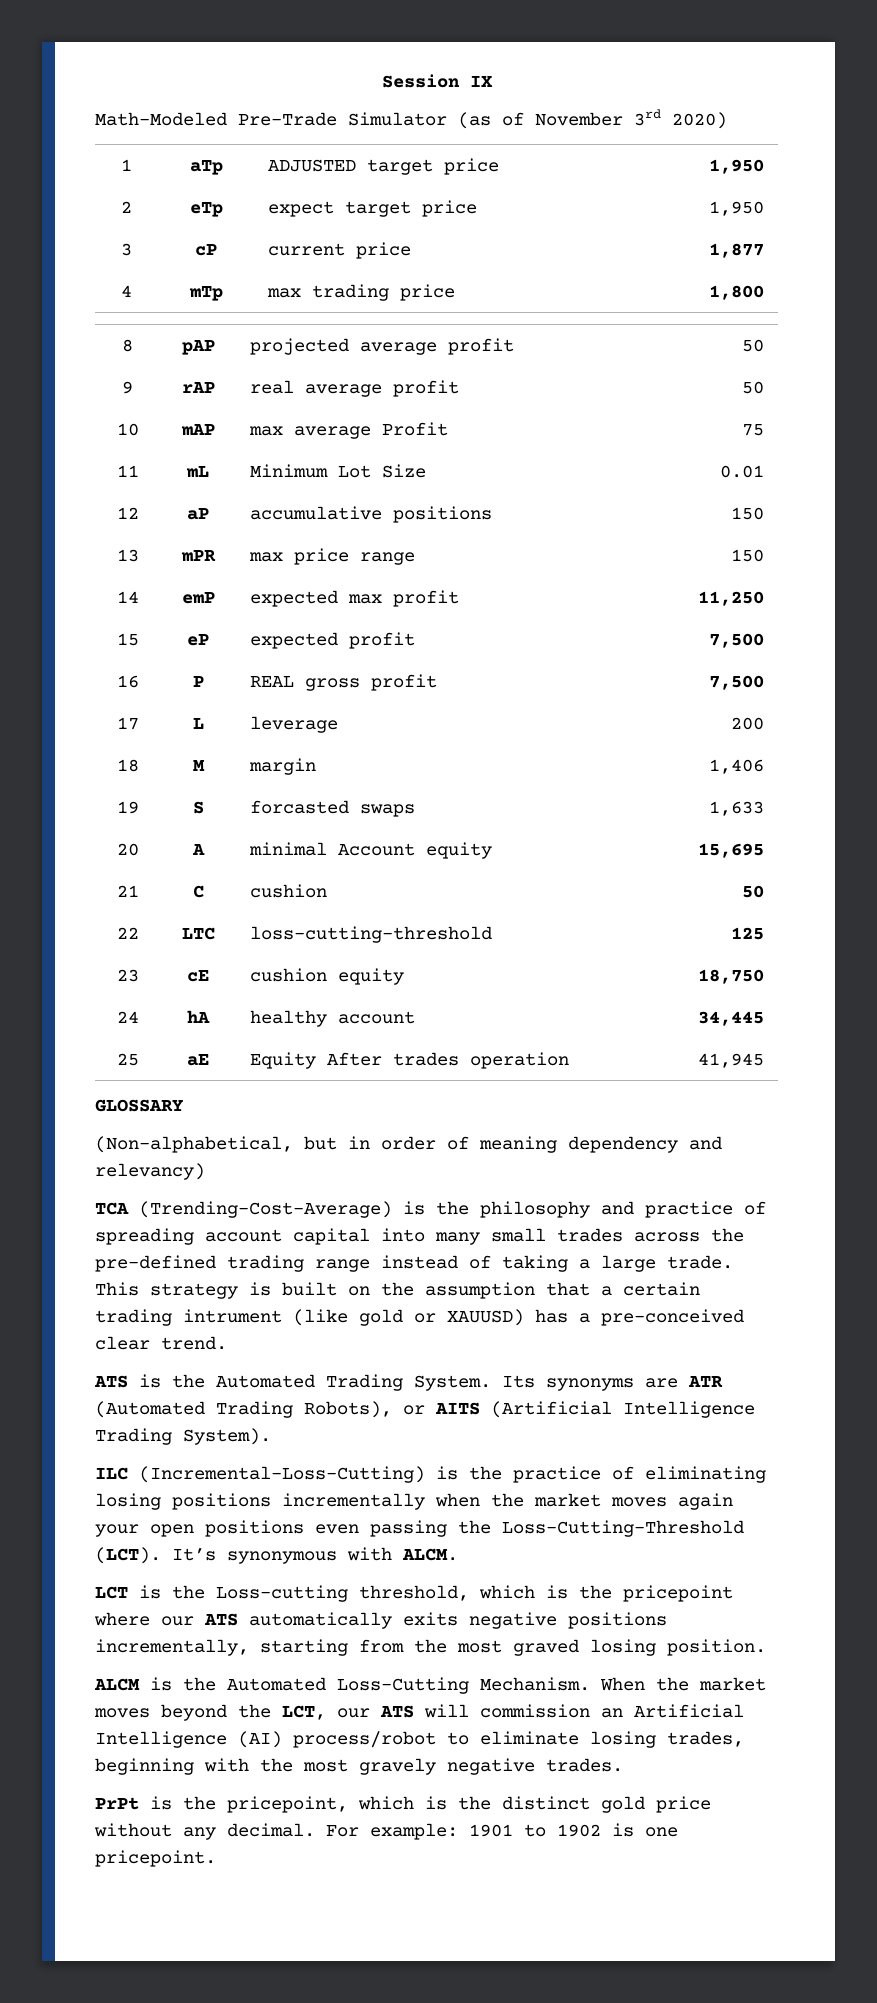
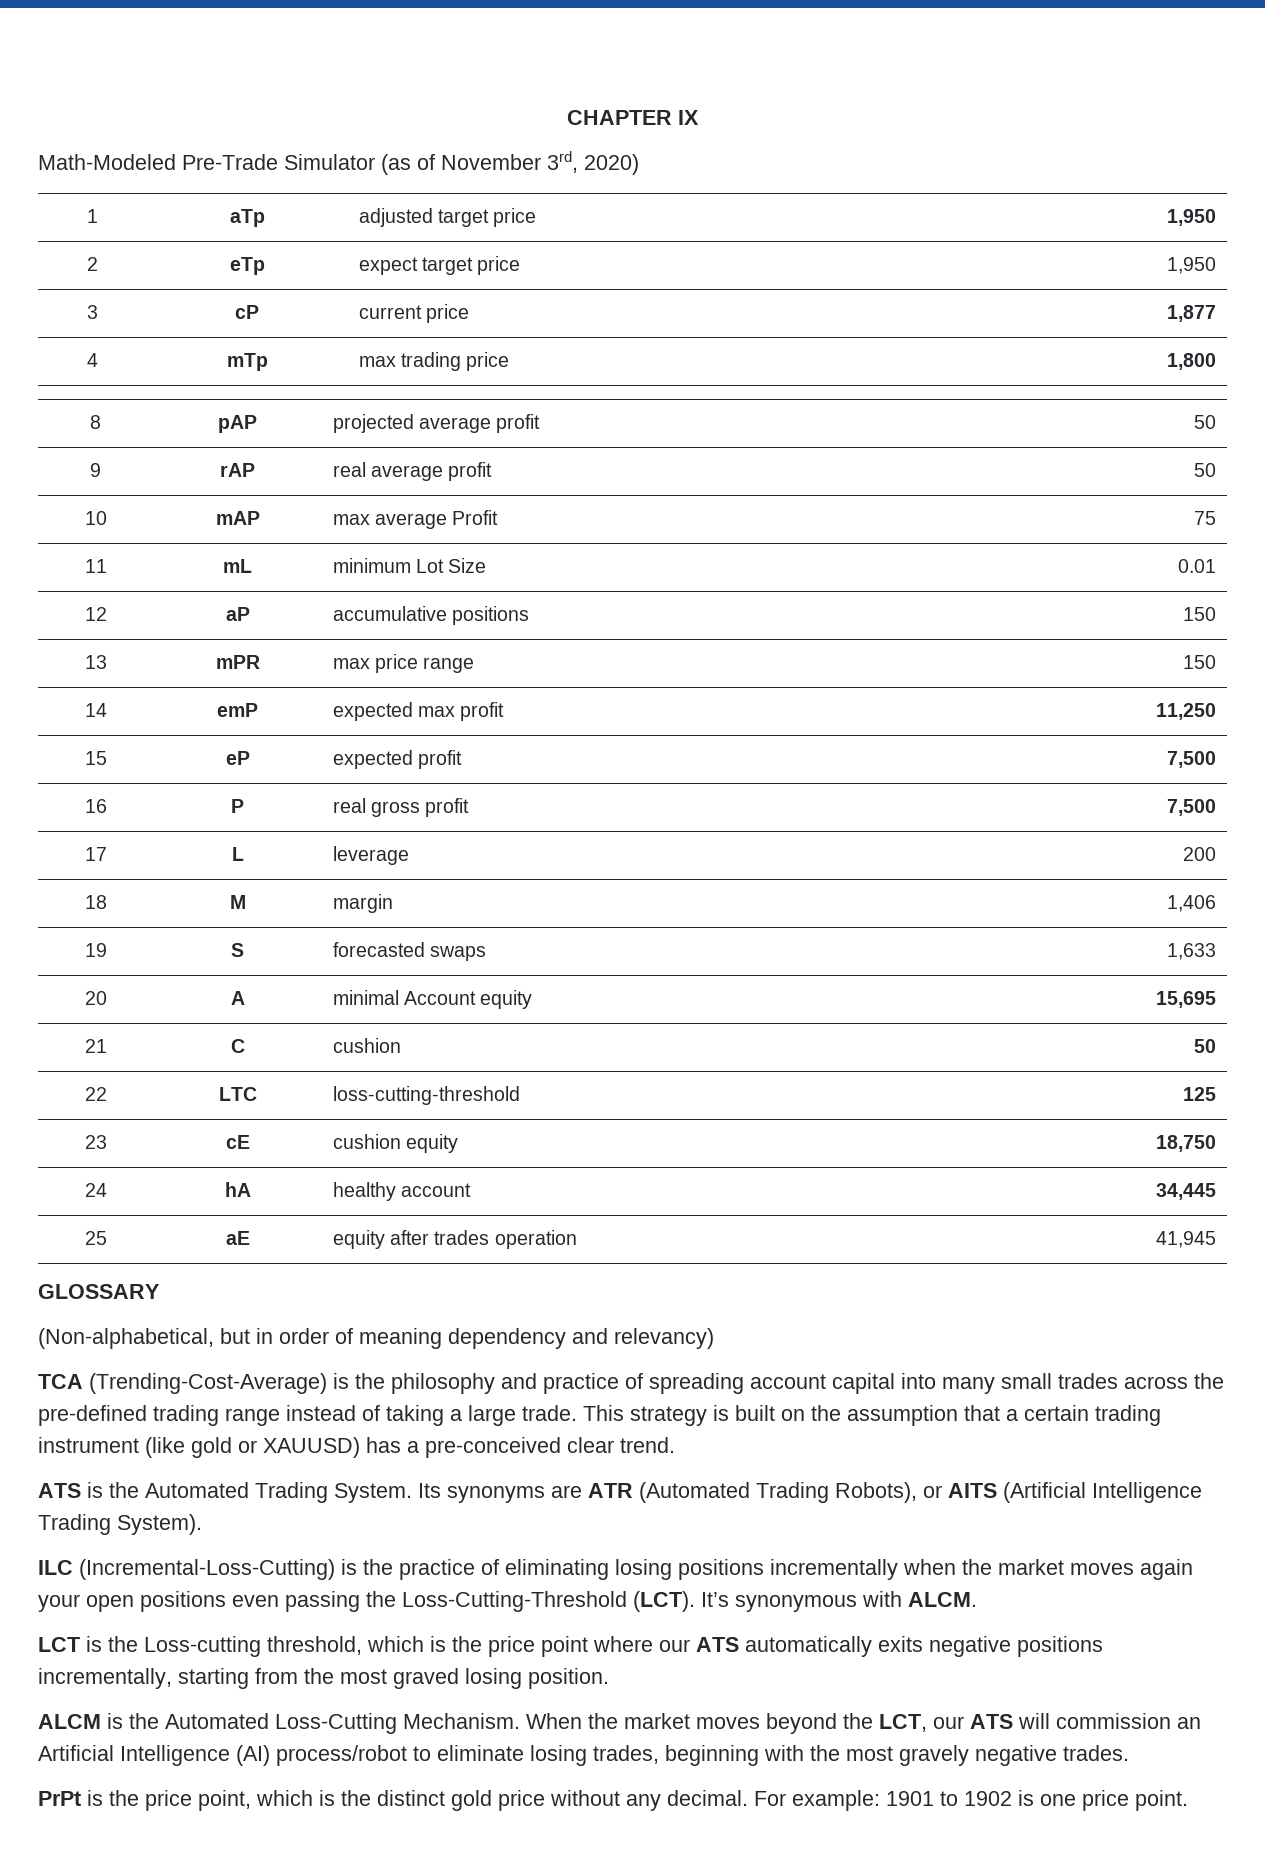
- Session IX
+ CHAPTER IX
- Math-Modeled Pre-Trade Simulator (as of November 3rd 2020)
+ Math-Modeled Pre-Trade Simulator (as of November 3rd, 2020)
- 1 | aTp | ADJUSTED target price | 1,950
+ 1 | aTp | adjusted target price | 1,950
- 11 | mL | Minimum Lot Size | 0.01
+ 11 | mL | minimum Lot Size | 0.01
- 16 | P | REAL gross profit | 7,500
+ 16 | P | real gross profit | 7,500
- 19 | S | forcasted swaps | 1,633
+ 19 | S | forecasted swaps | 1,633
- 25 | aE | Equity After trades operation | 41,945
+ 25 | aE | equity after trades operation | 41,945
- This strategy is built on the assumption that a certain trading intrument (like gold or XAUUSD) has a pre-conceived clear trend.
+ This strategy is built on the assumption that a certain trading instrument (like gold or XAUUSD) has a pre-conceived clear trend.
- LCT is the Loss-cutting threshold, which is the pricepoint where our ATS automatically exits negative positions incrementally, starting from the most graved losing position.
+ LCT is the Loss-cutting threshold, which is the price point where our ATS automatically exits negative positions incrementally, starting from the most graved losing position.
- PrPt is the pricepoint, which is the distinct gold price without any decimal.
+ PrPt is the price point, which is the distinct gold price without any decimal.
- For example: 1901 to 1902 is one pricepoint.
+ For example: 1901 to 1902 is one price point.

